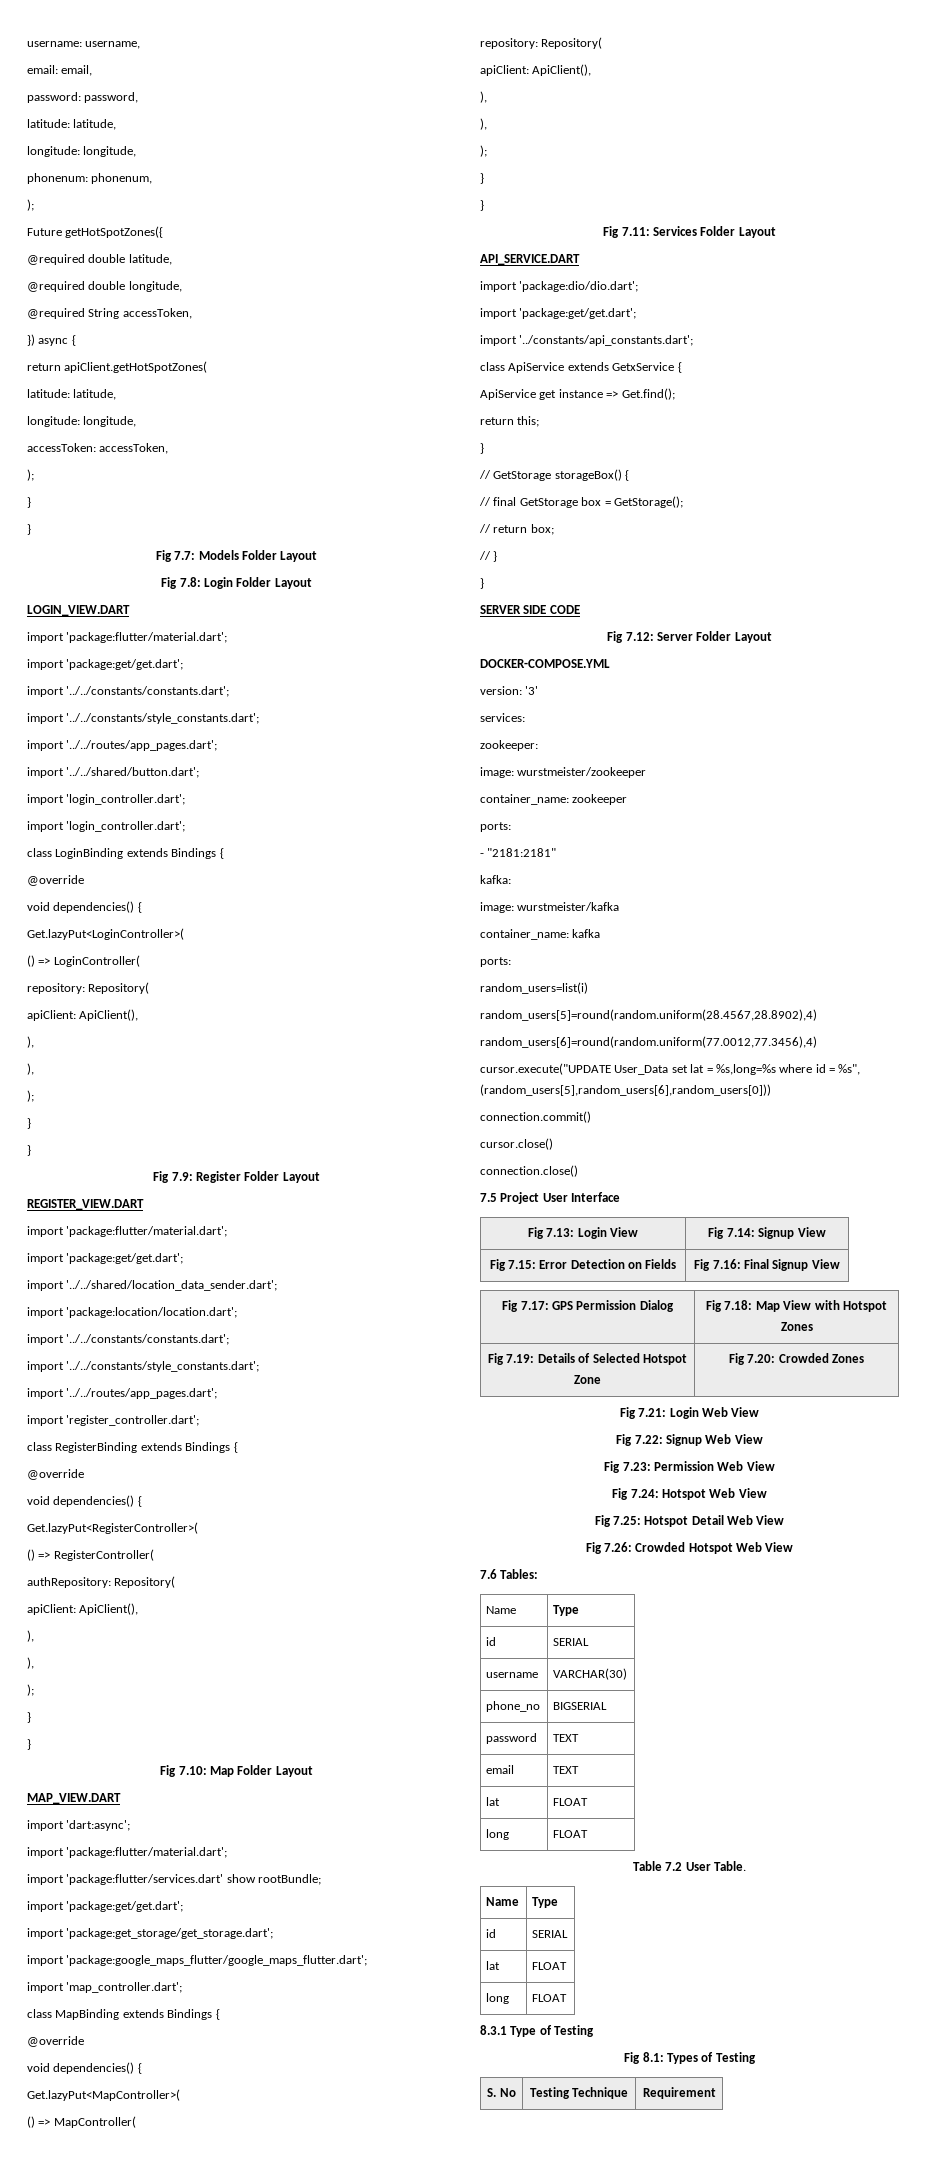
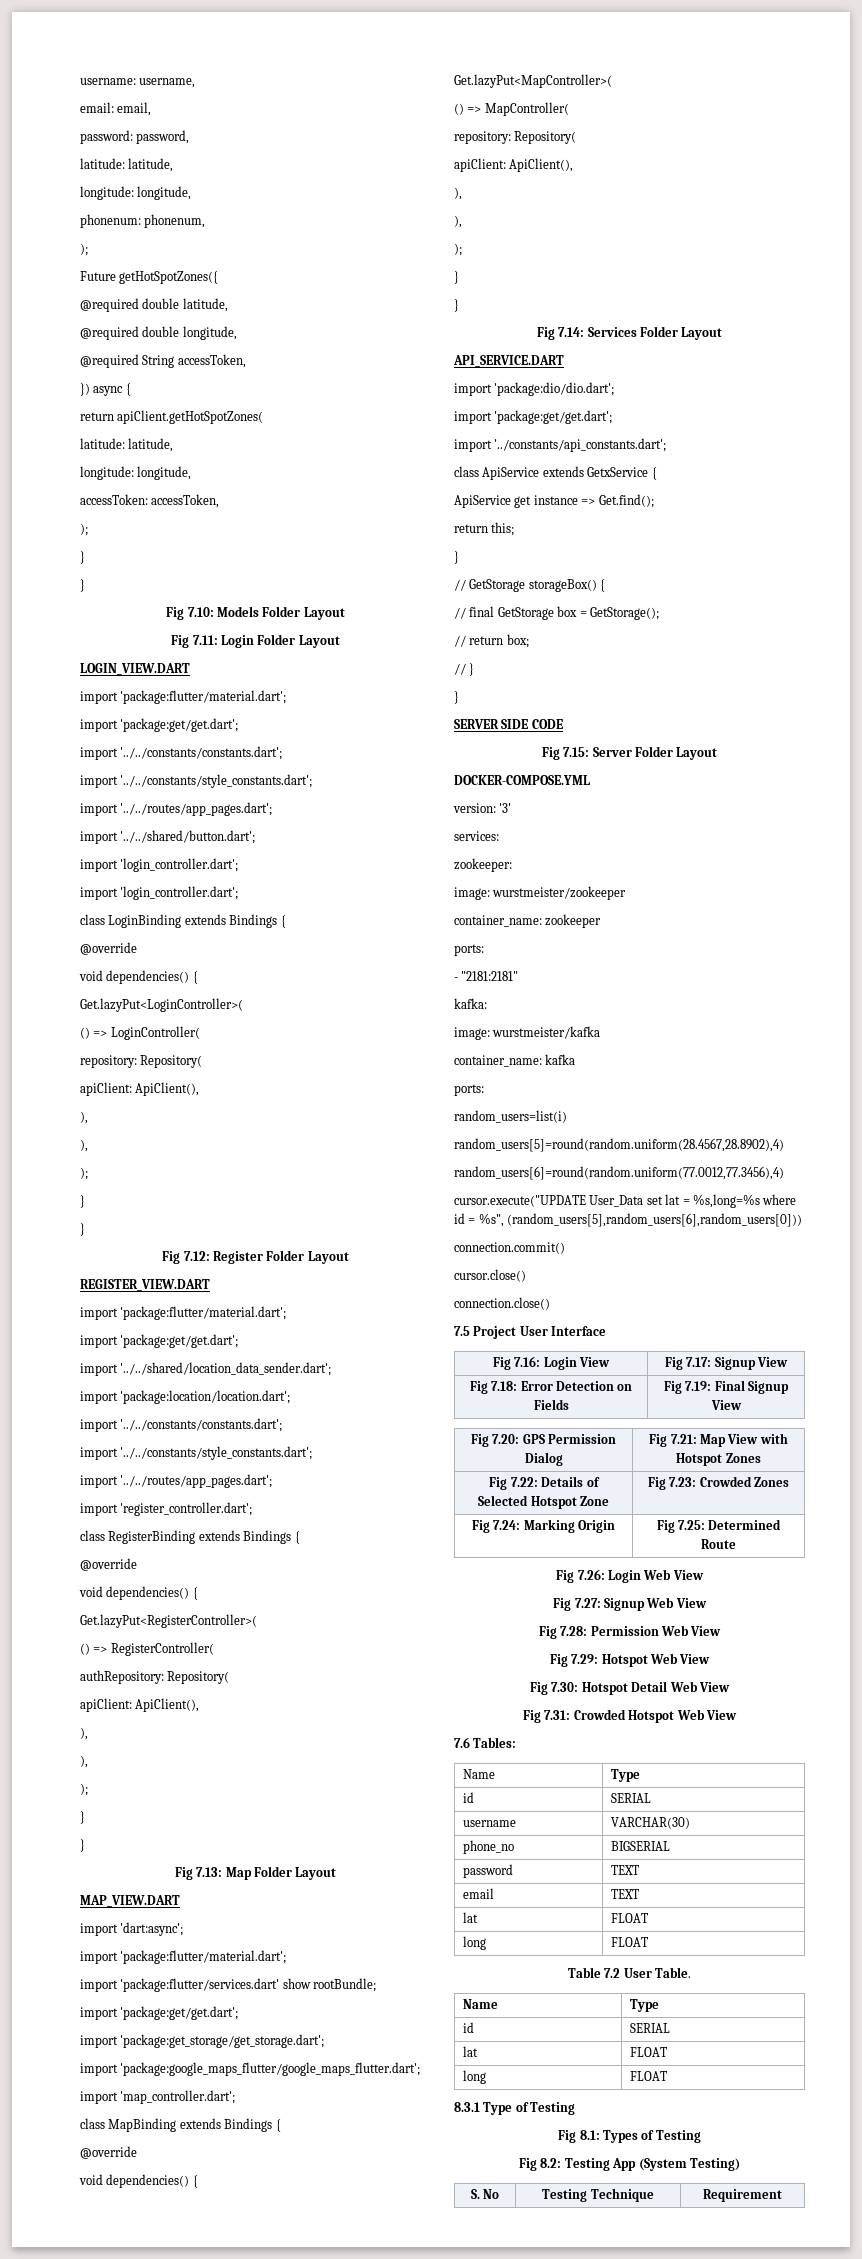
- Fig 7.7: Models Folder Layout
+ Fig 7.10: Models Folder Layout
- Fig 7.8: Login Folder Layout
+ Fig 7.11: Login Folder Layout
- Fig 7.9: Register Folder Layout
+ Fig 7.12: Register Folder Layout
- Fig 7.10: Map Folder Layout
+ Fig 7.13: Map Folder Layout
- Fig 7.11: Services Folder Layout
+ Fig 7.14: Services Folder Layout
- Fig 7.12: Server Folder Layout
+ Fig 7.15: Server Folder Layout
- Fig 7.13: Login View | Fig 7.14: Signup View
- Fig 7.15: Error Detection on Fields | Fig 7.16: Final Signup View
+ Fig 7.16: Login View | Fig 7.17: Signup View
+ Fig 7.18: Error Detection on Fields | Fig 7.19: Final Signup View
- Fig 7.17: GPS Permission Dialog | Fig 7.18: Map View with Hotspot Zones
+ Fig 7.20: GPS Permission Dialog | Fig 7.21: Map View with Hotspot Zones
- Fig 7.19: Details of Selected Hotspot Zone | Fig 7.20: Crowded Zones
+ Fig 7.22: Details of Selected Hotspot Zone | Fig 7.23: Crowded Zones
- Fig 7.21: Login Web View
+ Fig 7.24: Marking Origin | Fig 7.25: Determined Route
+ Fig 7.26: Login Web View
- Fig 7.22: Signup Web View
+ Fig 7.27: Signup Web View
- Fig 7.23: Permission Web View
+ Fig 7.28: Permission Web View
- Fig 7.24: Hotspot Web View
+ Fig 7.29: Hotspot Web View
- Fig 7.25: Hotspot Detail Web View
+ Fig 7.30: Hotspot Detail Web View
- Fig 7.26: Crowded Hotspot Web View
+ Fig 7.31: Crowded Hotspot Web View
+ Fig 8.2: Testing App (System Testing)

